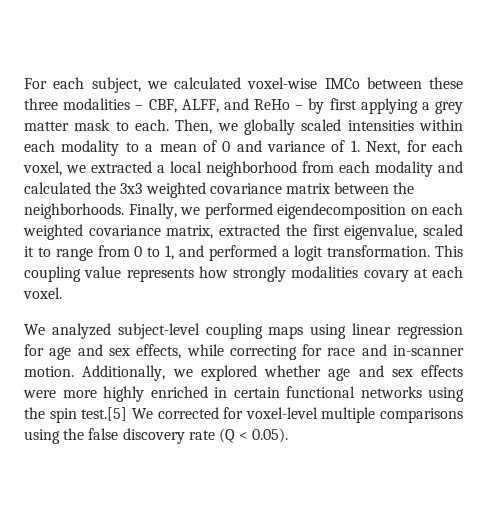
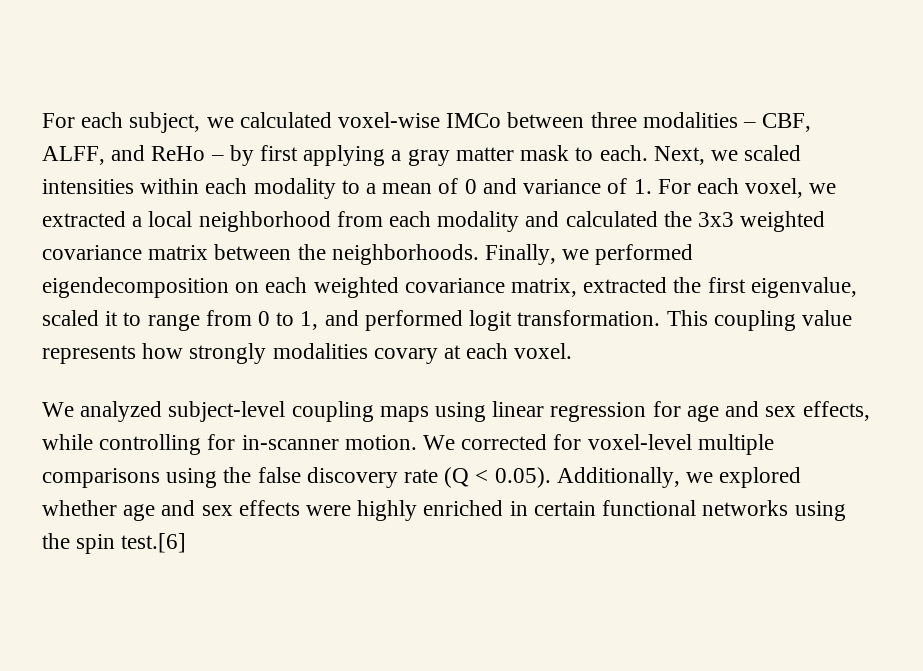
- For each subject, we calculated voxel-wise IMCo between these three modalities – CBF, ALFF, and ReHo – by first applying a grey matter mask to each.
+ For each subject, we calculated voxel-wise IMCo between three modalities – CBF, ALFF, and ReHo – by first applying a gray matter mask to each.
- Then, we globally scaled intensities within each modality to a mean of 0 and variance of 1. Next, for each voxel, we extracted a local neighborhood from each modality and calculated the 3x3 weighted covariance matrix between the neighborhoods.
+ Next, we scaled intensities within each modality to a mean of 0 and variance of 1. For each voxel, we extracted a local neighborhood from each modality and calculated the 3x3 weighted covariance matrix between the neighborhoods.
- Finally, we performed eigendecomposition on each weighted covariance matrix, extracted the first eigenvalue, scaled it to range from 0 to 1, and performed a logit transformation.
+ Finally, we performed eigendecomposition on each weighted covariance matrix, extracted the first eigenvalue, scaled it to range from 0 to 1, and performed logit transformation.
- We analyzed subject-level coupling maps using linear regression for age and sex effects, while correcting for race and in-scanner motion. Additionally, we explored whether age and sex effects were more highly enriched in certain functional networks using the spin test.[5] We corrected for voxel-level multiple comparisons using the false discovery rate (Q < 0.05).
+ We analyzed subject-level coupling maps using linear regression for age and sex effects, while controlling for in-scanner motion. We corrected for voxel-level multiple comparisons using the false discovery rate (Q < 0.05). Additionally, we explored whether age and sex effects were highly enriched in certain functional networks using the spin test.[6]

